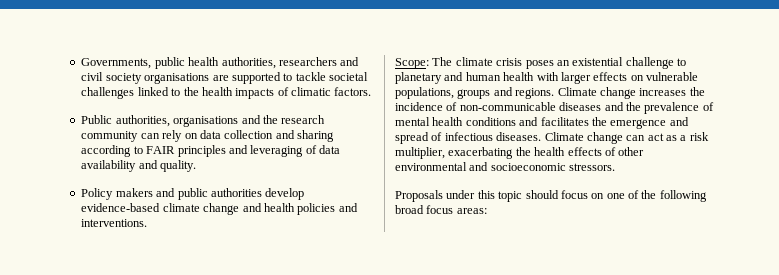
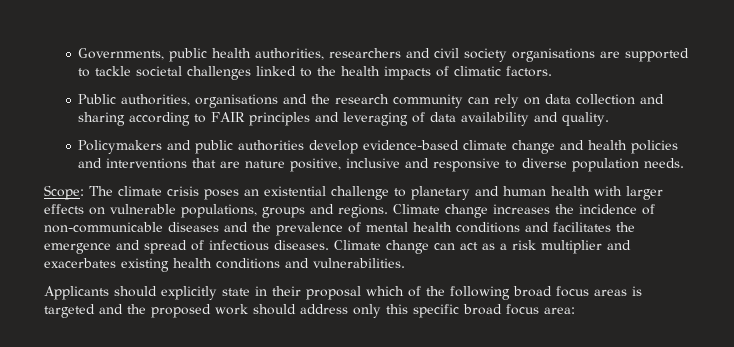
- Policy makers and public authorities develop evidence-based climate change and health policies and interventions.
+ Policymakers and public authorities develop evidence-based climate change and health policies and interventions that are nature positive, inclusive and responsive to diverse population needs.
- Climate change can act as a risk multiplier, exacerbating the health effects of other environmental and socioeconomic stressors.
- Proposals under this topic should focus on one of the following broad focus areas:
+ Climate change can act as a risk multiplier and exacerbates existing health conditions and vulnerabilities.
+ Applicants should explicitly state in their proposal which of the following broad focus areas is targeted and the proposed work should address only this specific broad focus area:

